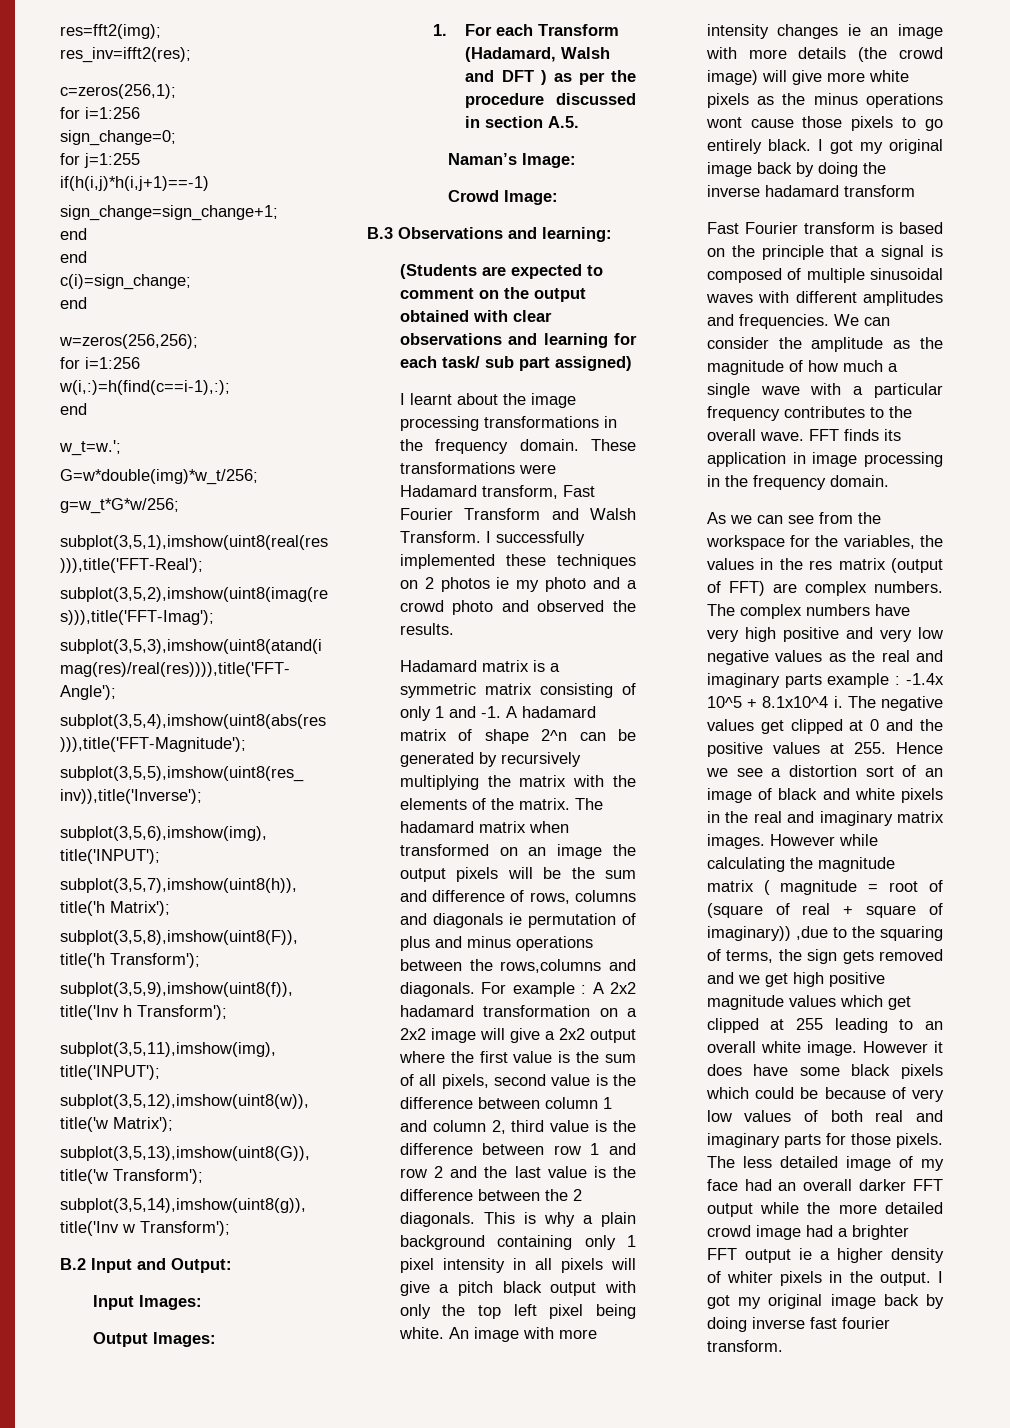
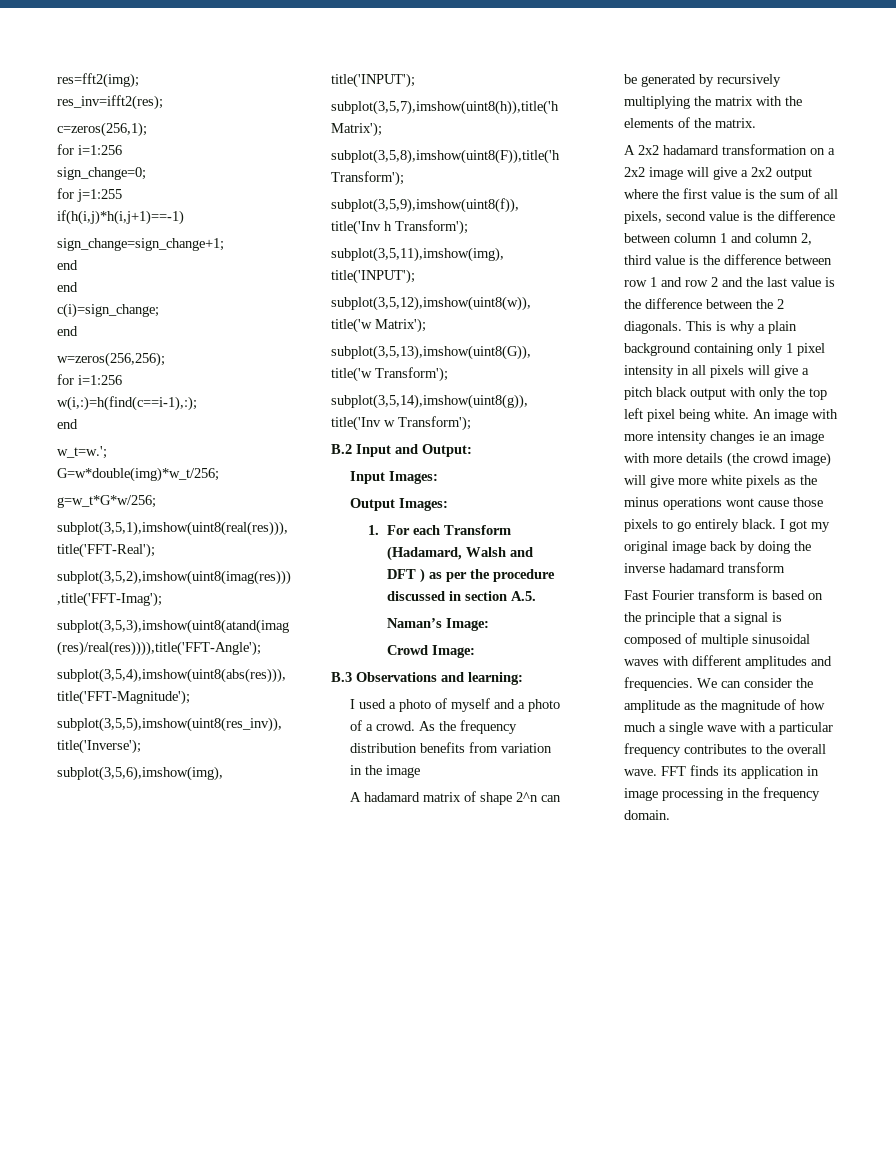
- (Students are expected to comment on the output obtained with clear observations and learning for each task/ sub part assigned)
- I learnt about the image processing transformations in the frequency domain. These transformations were Hadamard transform, Fast Fourier Transform and Walsh Transform. I successfully implemented these techniques on 2 photos ie my photo and a crowd photo and observed the results.
- Hadamard matrix is a symmetric matrix consisting of only 1 and -1. A hadamard matrix of shape 2^n can be generated by recursively multiplying the matrix with the elements of the matrix. The hadamard matrix when transformed on an image the output pixels will be the sum and difference of rows, columns and diagonals ie permutation of plus and minus operations between the rows,columns and diagonals. For example : A 2x2 hadamard transformation on a 2x2 image will give a 2x2 output where the first value is the sum of all pixels, second value is the difference between column 1 and column 2, third value is the difference between row 1 and row 2 and the last value is the difference between the 2 diagonals.
+ I used a photo of myself and a photo of a crowd. As the frequency distribution benefits from variation in the image
+ A hadamard matrix of shape 2^n can be generated by recursively multiplying the matrix with the elements of the matrix.
+ A 2x2 hadamard transformation on a 2x2 image will give a 2x2 output where the first value is the sum of all pixels, second value is the difference between column 1 and column 2, third value is the difference between row 1 and row 2 and the last value is the difference between the 2 diagonals.
- As we can see from the workspace for the variables, the values in the res matrix (output of FFT) are complex numbers. The complex numbers have very high positive and very low negative values as the real and imaginary parts example : -1.4x 10^5 + 8.1x10^4 i. The negative values get clipped at 0 and the positive values at 255. Hence we see a distortion sort of an image of black and white pixels in the real and imaginary matrix images. However while calculating the magnitude matrix ( magnitude = root of (square of real + square of imaginary)) ,due to the squaring of terms, the sign gets removed and we get high positive magnitude values which get clipped at 255 leading to an overall white image. However it does have some black pixels which could be because of very low values of both real and imaginary parts for those pixels. The less detailed image of my face had an overall darker FFT output while the more detailed crowd image had a brighter FFT output ie a higher density of whiter pixels in the output. I got my original image back by doing inverse fast fourier transform.

